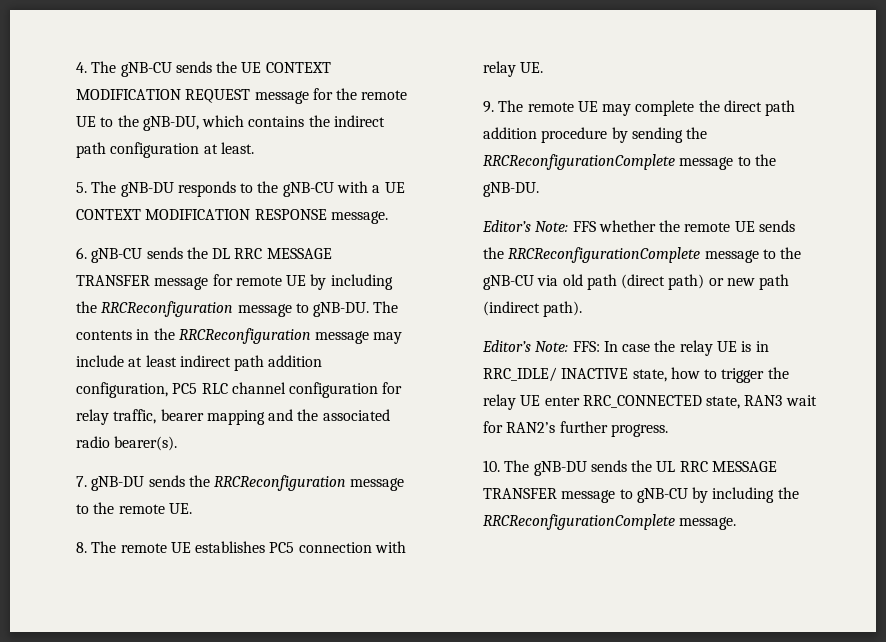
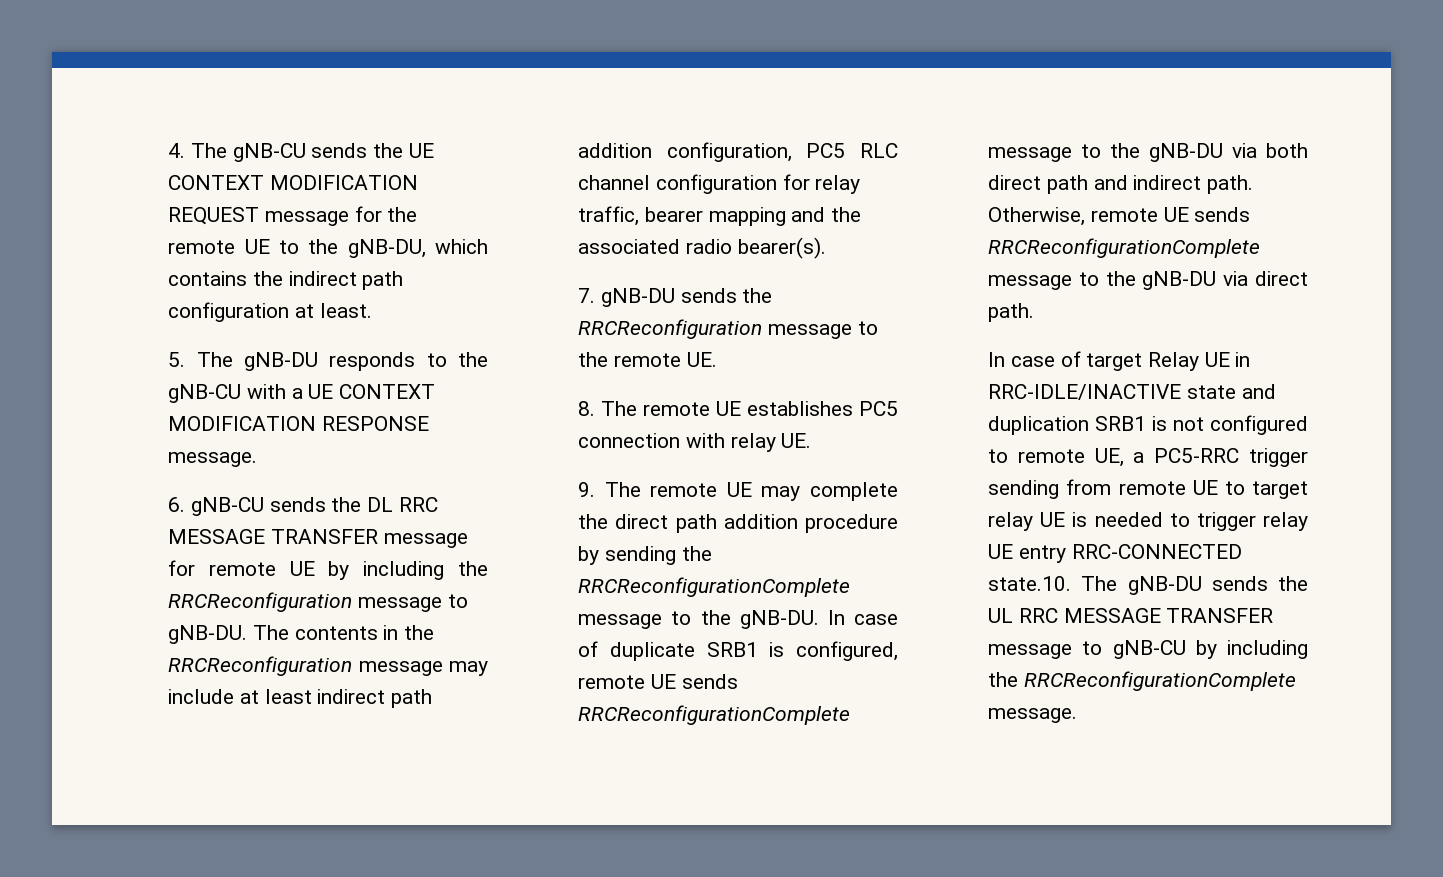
- 9. The remote UE may complete the direct path addition procedure by sending the RRCReconfigurationComplete message to the gNB-DU.
- Editor’s Note: FFS whether the remote UE sends the RRCReconfigurationComplete message to the gNB-CU via old path (direct path) or new path (indirect path).
- Editor’s Note: FFS: In case the relay UE is in RRC_IDLE/ INACTIVE state, how to trigger the relay UE enter RRC_CONNECTED state, RAN3 wait for RAN2’s further progress.
- 10. The gNB-DU sends the UL RRC MESSAGE TRANSFER message to gNB-CU by including the RRCReconfigurationComplete message.
+ 9. The remote UE may complete the direct path addition procedure by sending the RRCReconfigurationComplete message to the gNB-DU. In case of duplicate SRB1 is configured, remote UE sends RRCReconfigurationComplete message to the gNB-DU via both direct path and indirect path. Otherwise, remote UE sends RRCReconfigurationComplete message to the gNB-DU via direct path.
+ In case of target Relay UE in RRC-IDLE/INACTIVE state and duplication SRB1 is not configured to remote UE, a PC5-RRC trigger sending from remote UE to target relay UE is needed to trigger relay UE entry RRC-CONNECTED state.10. The gNB-DU sends the UL RRC MESSAGE TRANSFER message to gNB-CU by including the RRCReconfigurationComplete message.

